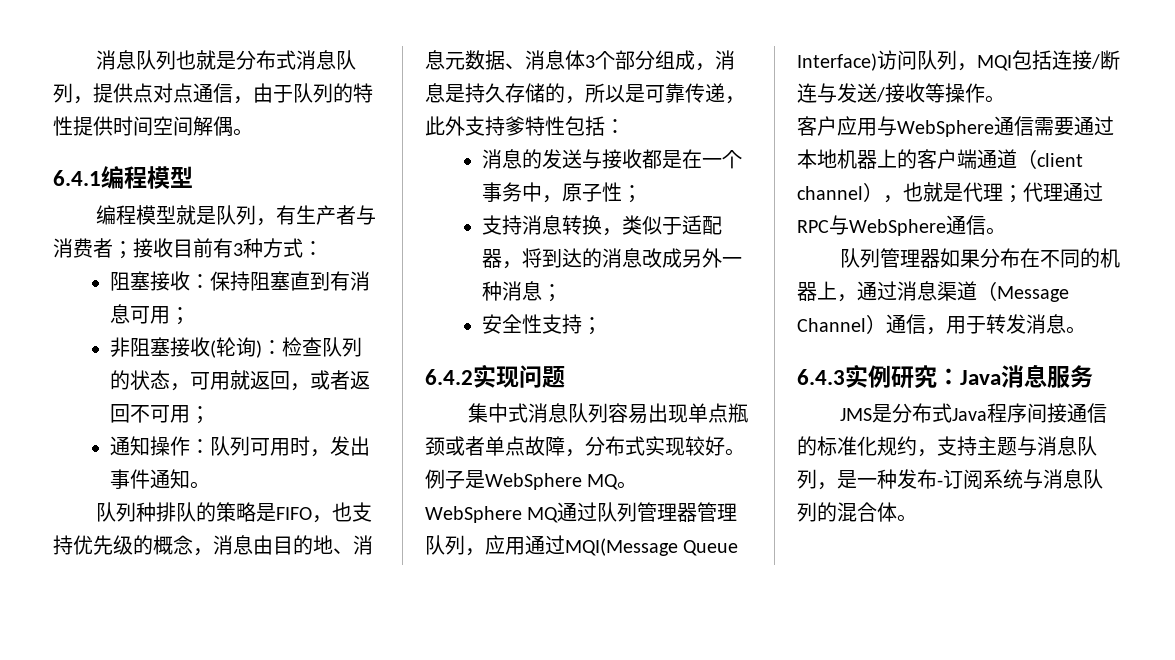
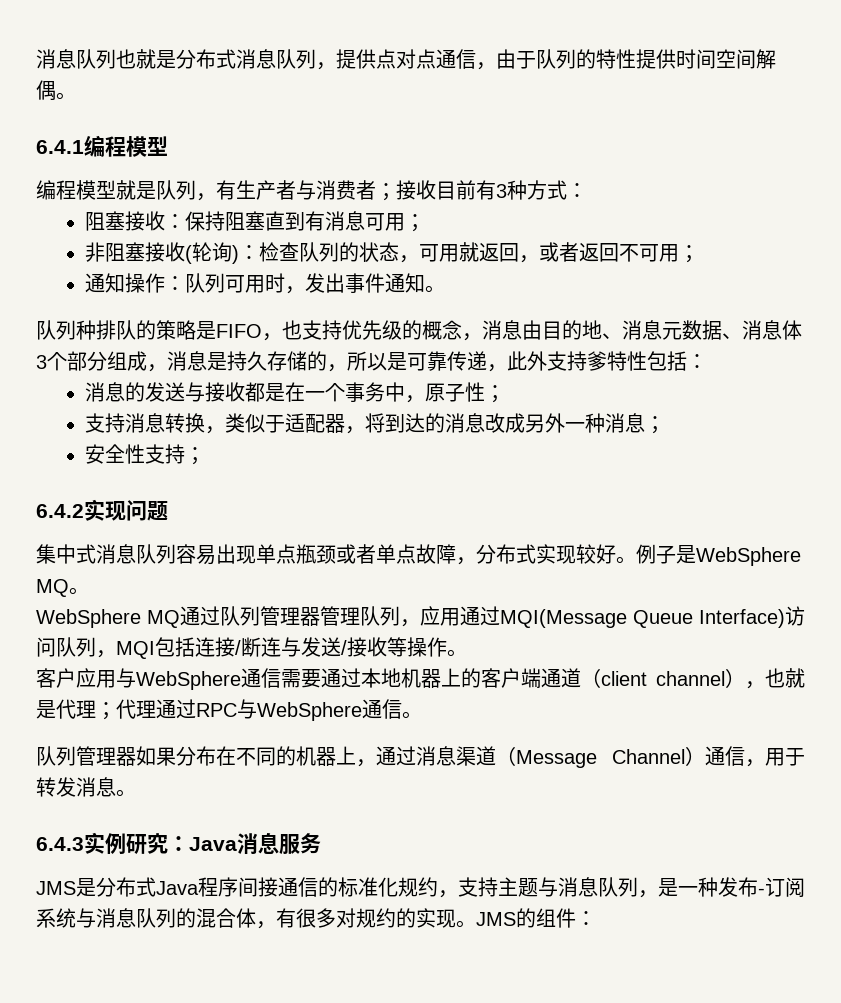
- JMS是分布式Java程序间接通信的标准化规约，支持主题与消息队列，是一种发布-订阅系统与消息队列的混合体。
+ JMS是分布式Java程序间接通信的标准化规约，支持主题与消息队列，是一种发布-订阅系统与消息队列的混合体，有很多对规约的实现。JMS的组件：

